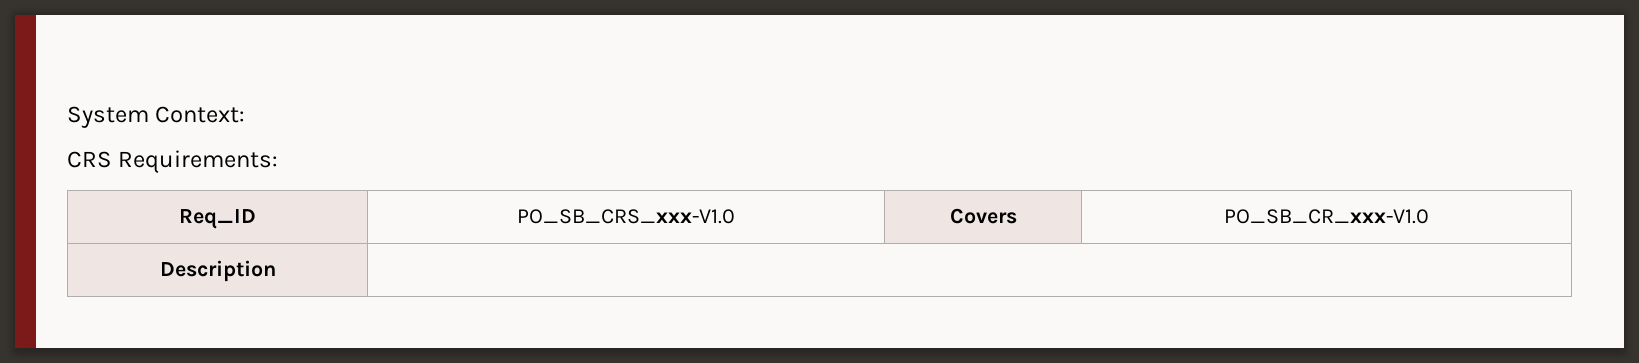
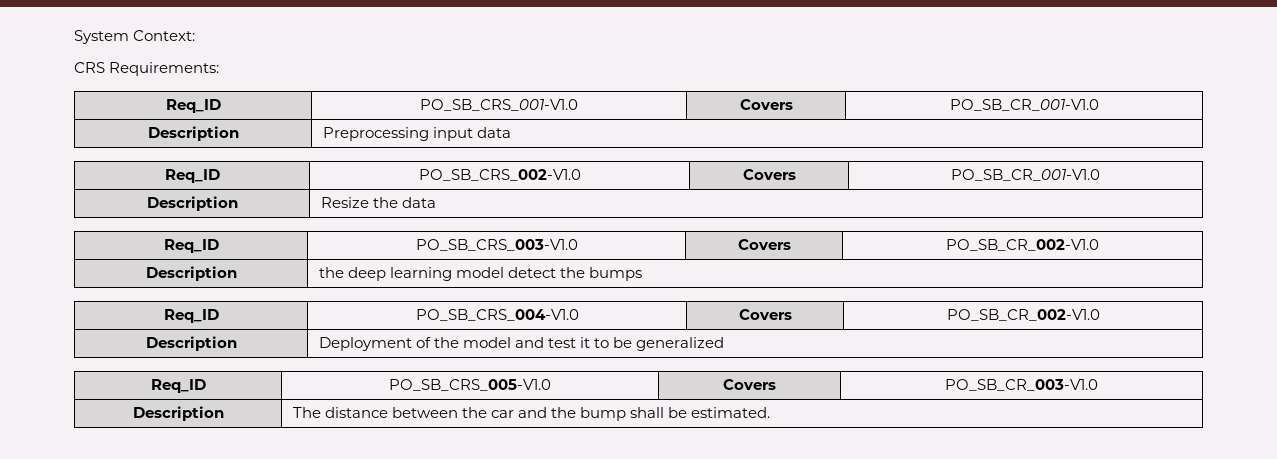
- Req_ID | PO_SB_CRS_xxx-V1.0 | Covers | PO_SB_CR_xxx-V1.0
- Description |
+ Req_ID | PO_SB_CRS_001-V1.0 | Covers | PO_SB_CR_001-V1.0
+ Description | Preprocessing input data
+ Req_ID | PO_SB_CRS_002-V1.0 | Covers | PO_SB_CR_001-V1.0
+ Description | Resize the data
+ Req_ID | PO_SB_CRS_003-V1.0 | Covers | PO_SB_CR_002-V1.0
+ Description | the deep learning model detect the bumps
+ Req_ID | PO_SB_CRS_004-V1.0 | Covers | PO_SB_CR_002-V1.0
+ Description | Deployment of the model and test it to be generalized
+ Req_ID | PO_SB_CRS_005-V1.0 | Covers | PO_SB_CR_003-V1.0
+ Description | The distance between the car and the bump shall be estimated.

